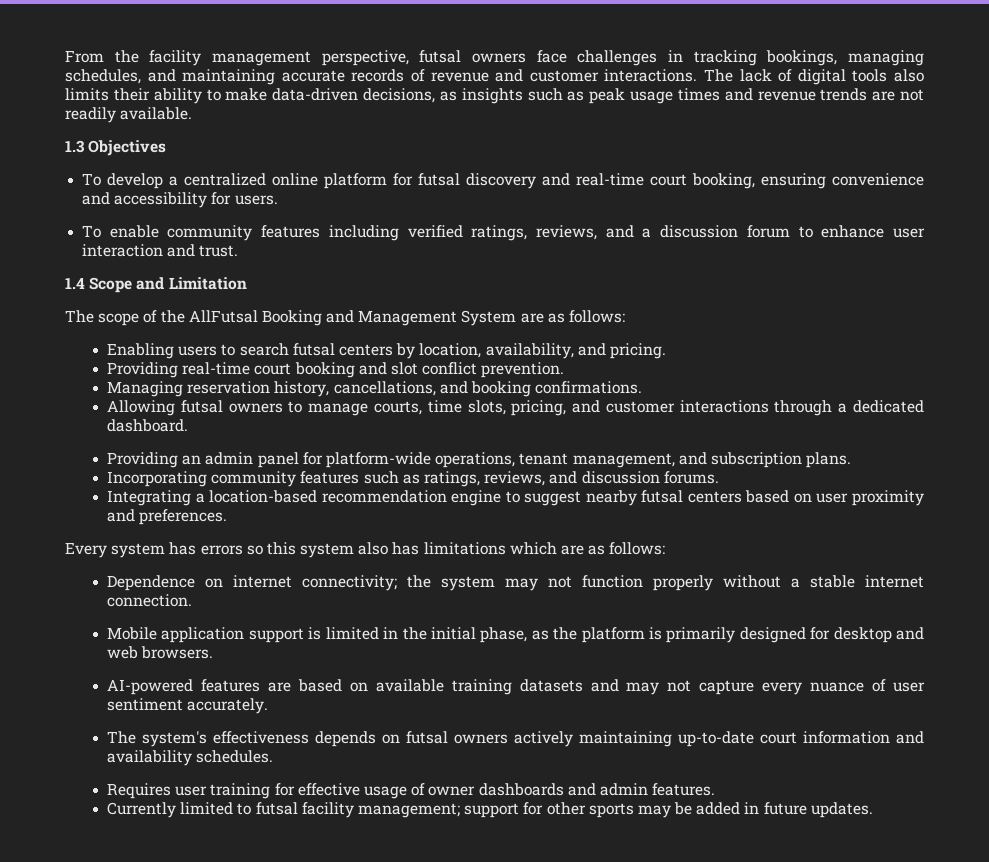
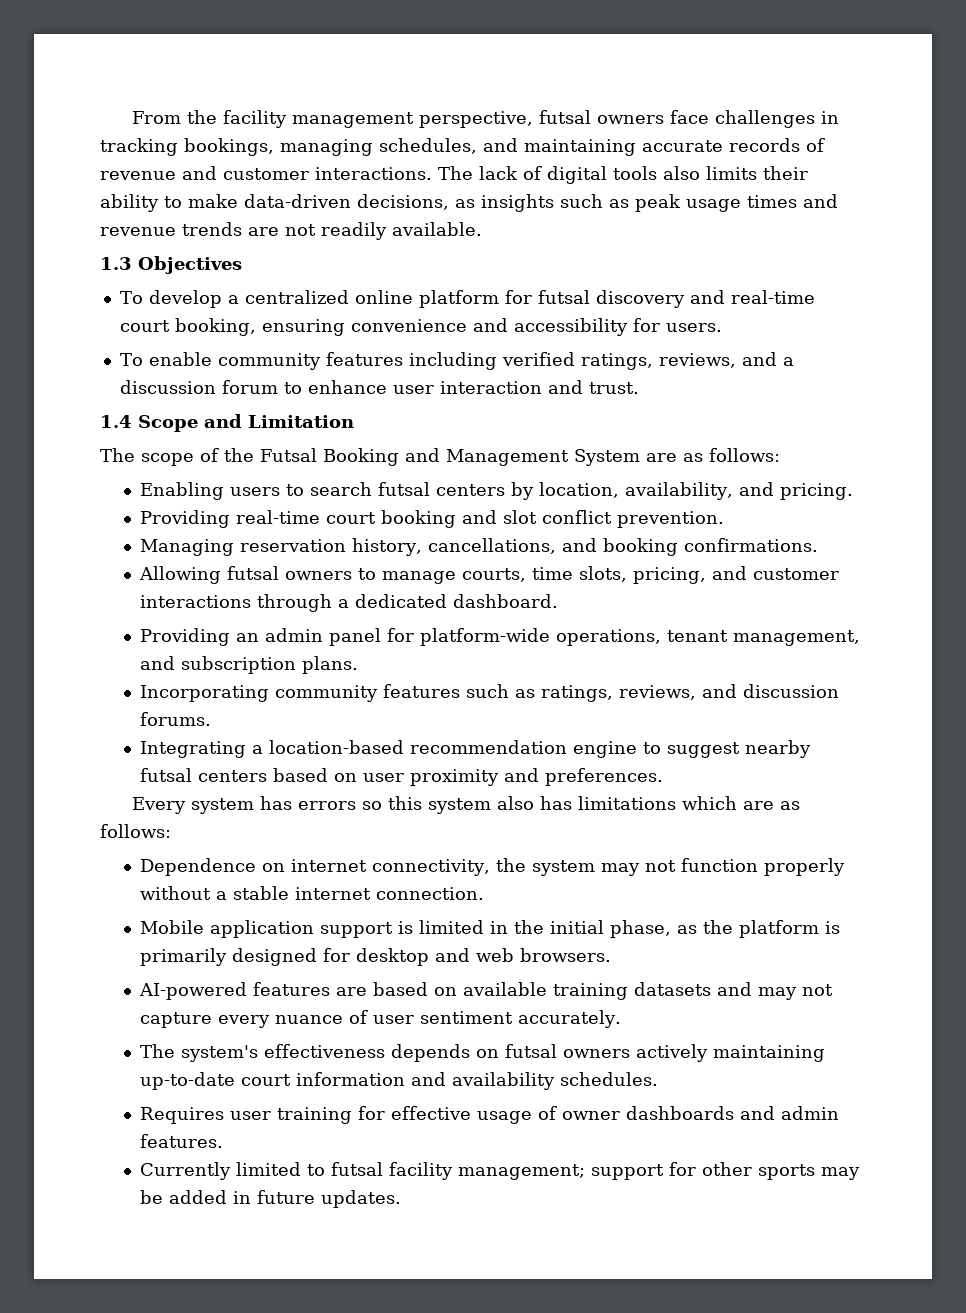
- The scope of the AllFutsal Booking and Management System are as follows:
+ The scope of the Futsal Booking and Management System are as follows:
- Dependence on internet connectivity; the system may not function properly without a stable internet connection.
+ Dependence on internet connectivity, the system may not function properly without a stable internet connection.

